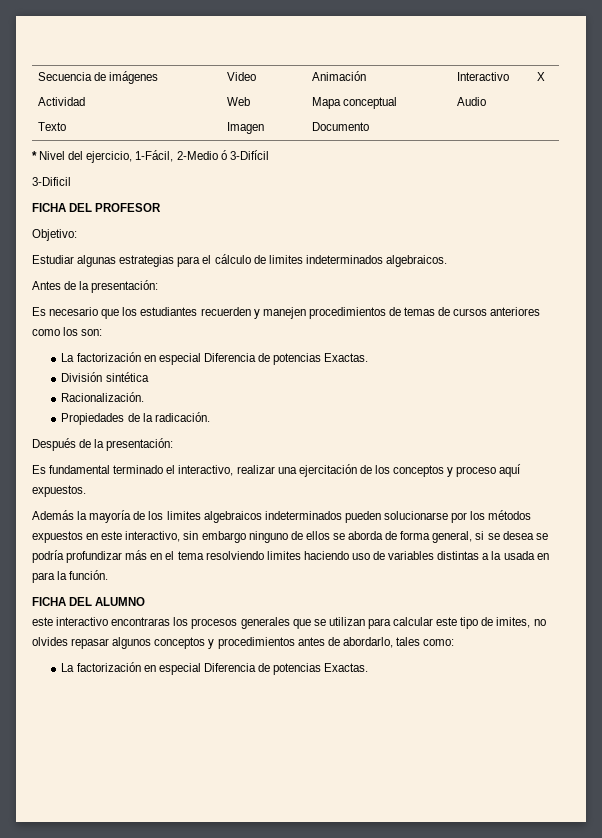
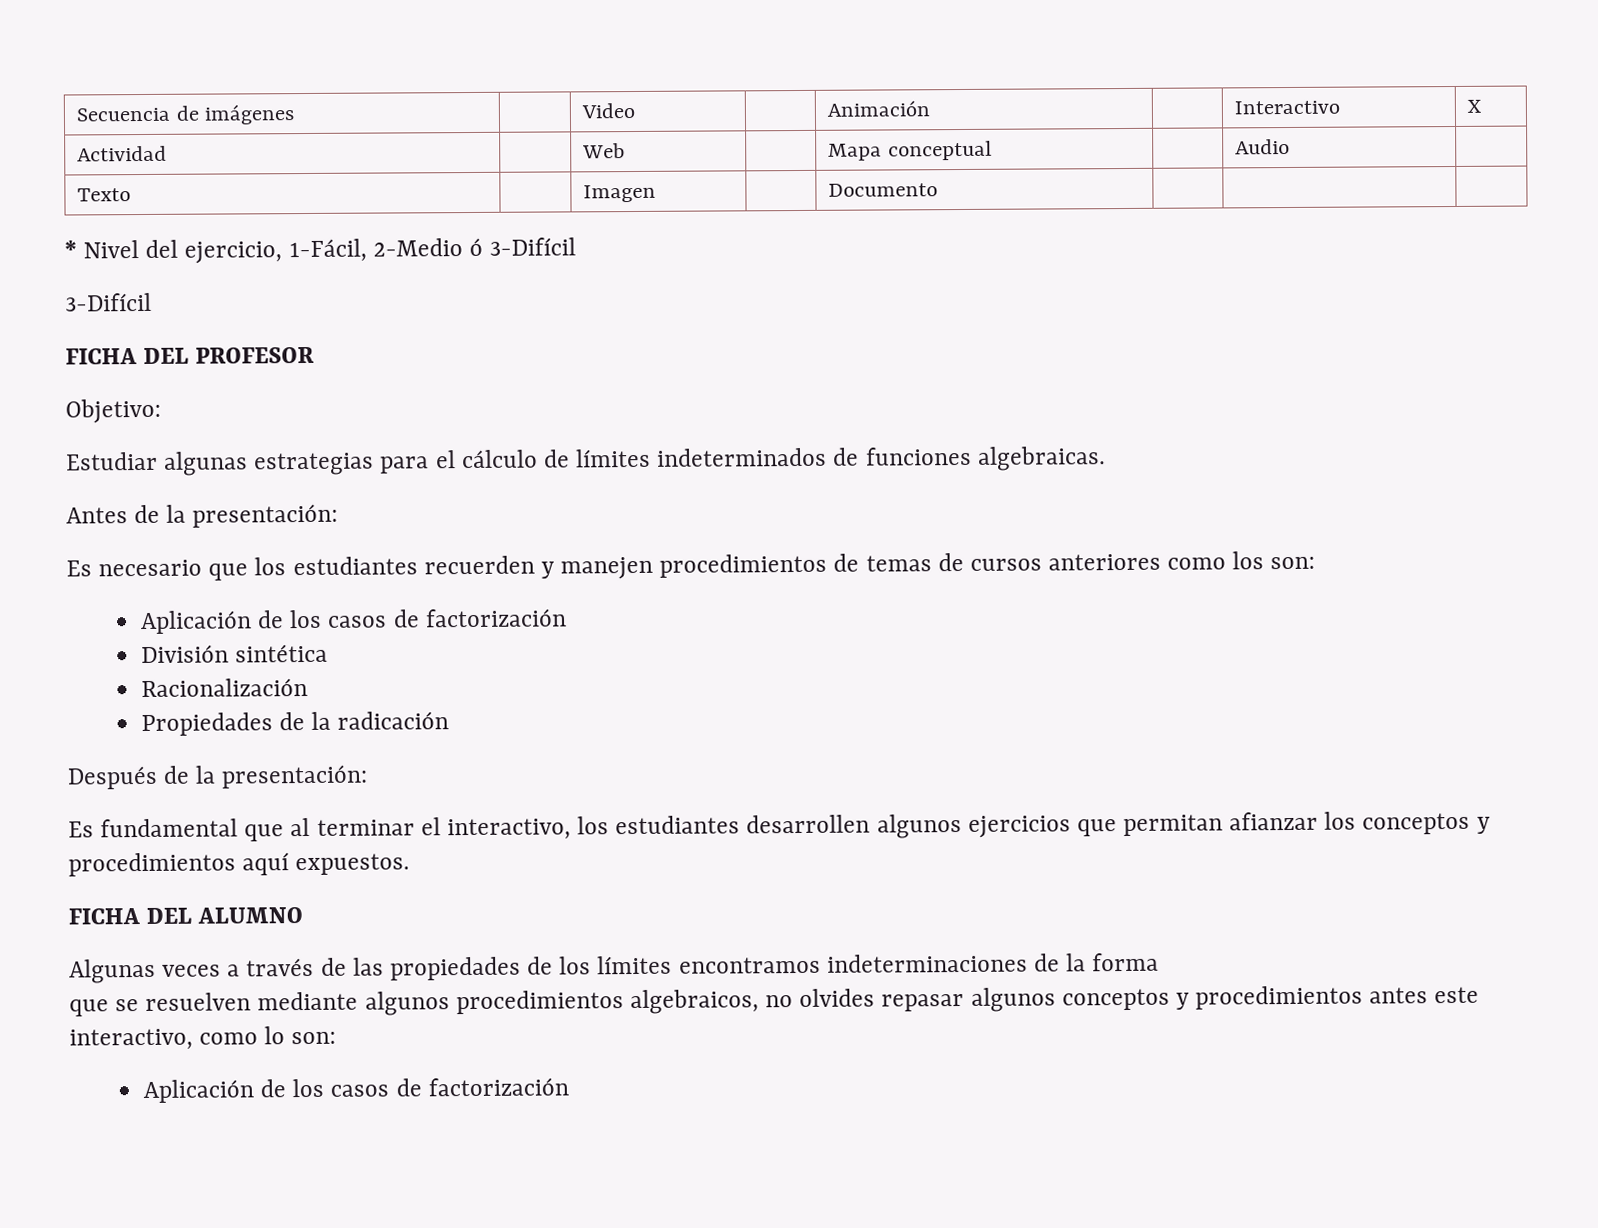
  * Nivel del ejercicio, 1-Fácil, 2-Medio ó 3-Difícil
- 3-Dificil
+ 3-Difícil
- Estudiar algunas estrategias para el cálculo de limites indeterminados algebraicos.
+ Estudiar algunas estrategias para el cálculo de límites indeterminados de funciones algebraicas.
  Es necesario que los estudiantes recuerden y manejen procedimientos de temas de cursos anteriores como los son:
- La factorización en especial Diferencia de potencias Exactas.
+ Aplicación de los casos de factorización
- Racionalización.
+ Racionalización
- Propiedades de la radicación.
+ Propiedades de la radicación
- Es fundamental terminado el interactivo, realizar una ejercitación de los conceptos y proceso aquí expuestos.
+ Es fundamental que al terminar el interactivo, los estudiantes desarrollen algunos ejercicios que permitan afianzar los conceptos y procedimientos aquí expuestos.
- Además la mayoría de los limites algebraicos indeterminados pueden solucionarse por los métodos expuestos en este interactivo, sin embargo ninguno de ellos se aborda de forma general, si se desea se podría profundizar más en el tema resolviendo limites haciendo uso de variables distintas a la usada en para la función.
  FICHA DEL ALUMNO
- este interactivo encontraras los procesos generales que se utilizan para calcular este tipo de imites, no olvides repasar algunos conceptos y procedimientos antes de abordarlo, tales como:
- La factorización en especial Diferencia de potencias Exactas.
+ Algunas veces a través de las propiedades de los límites encontramos indeterminaciones de la forma
+ que se resuelven mediante algunos procedimientos algebraicos, no olvides repasar algunos conceptos y procedimientos antes este interactivo, como lo son:
+ Aplicación de los casos de factorización

